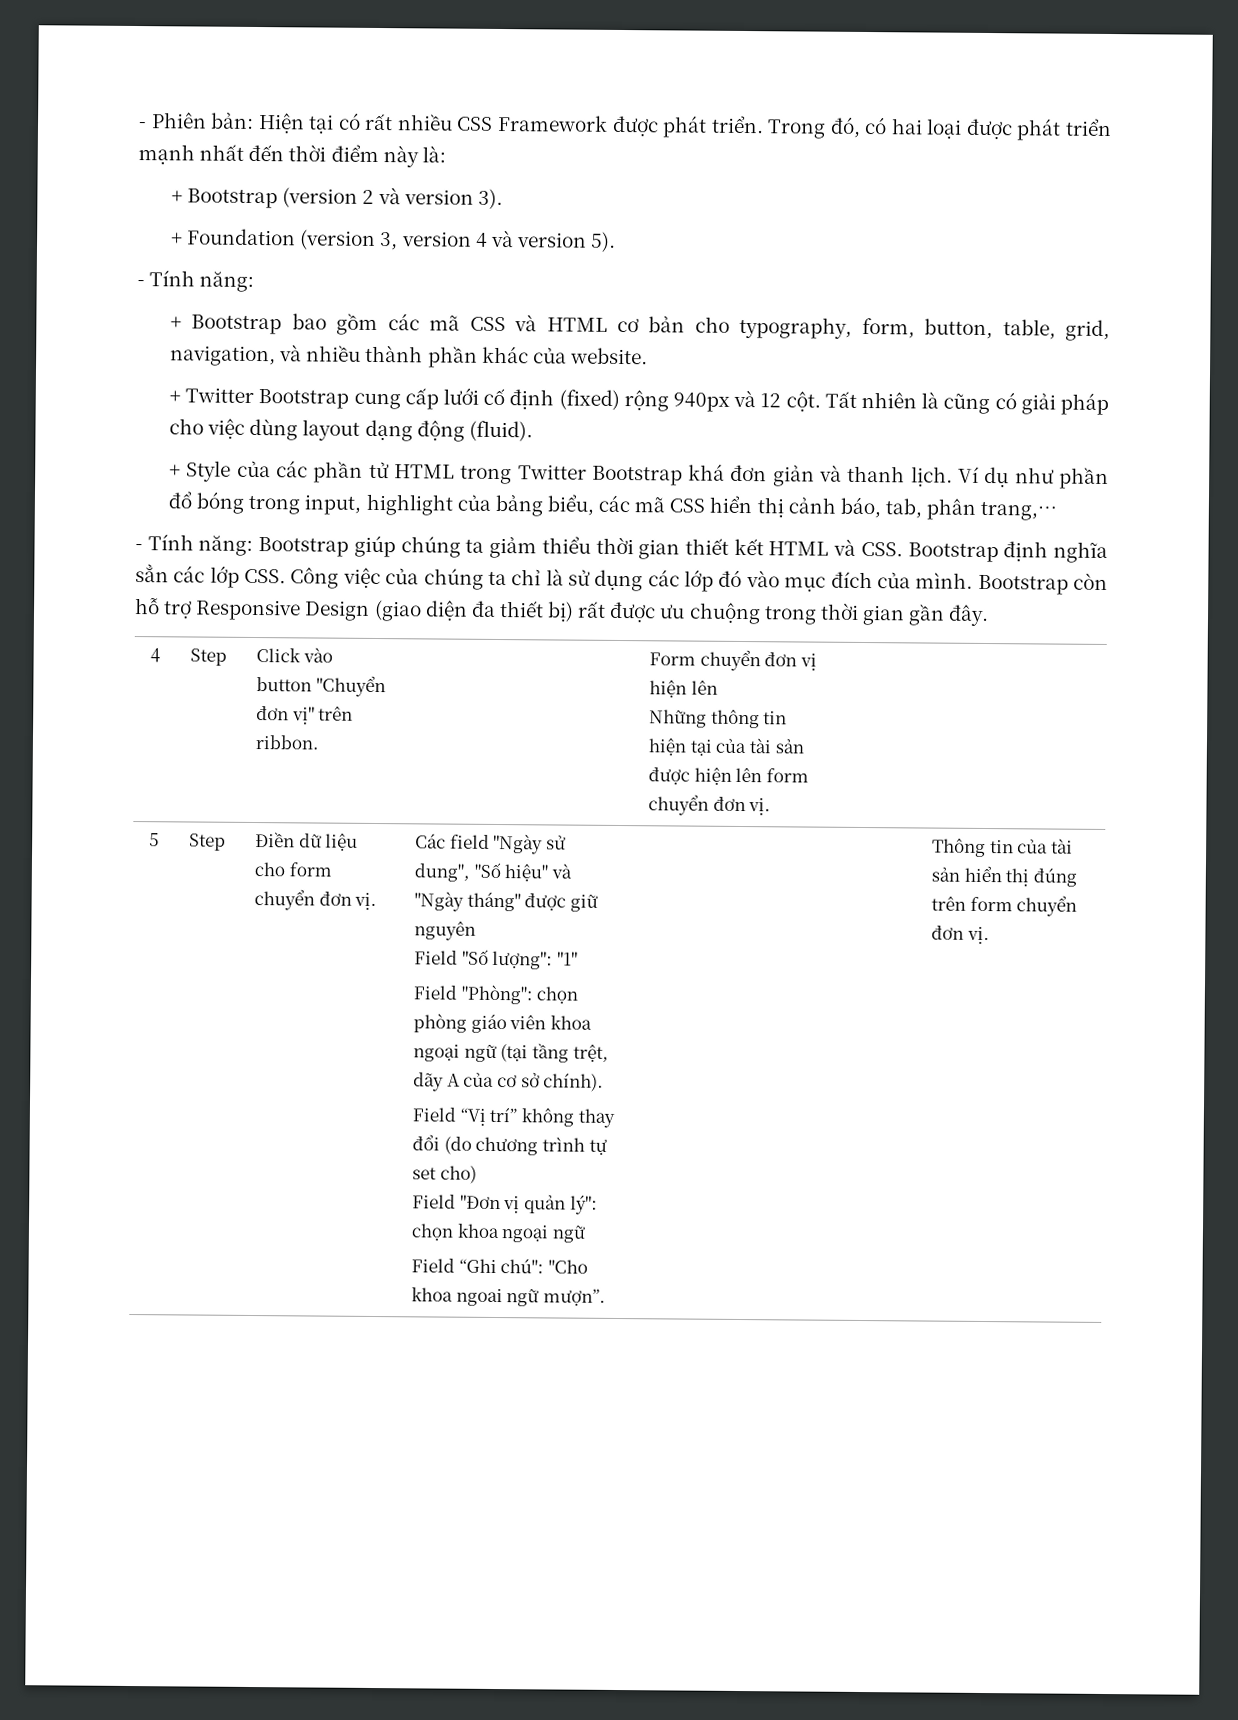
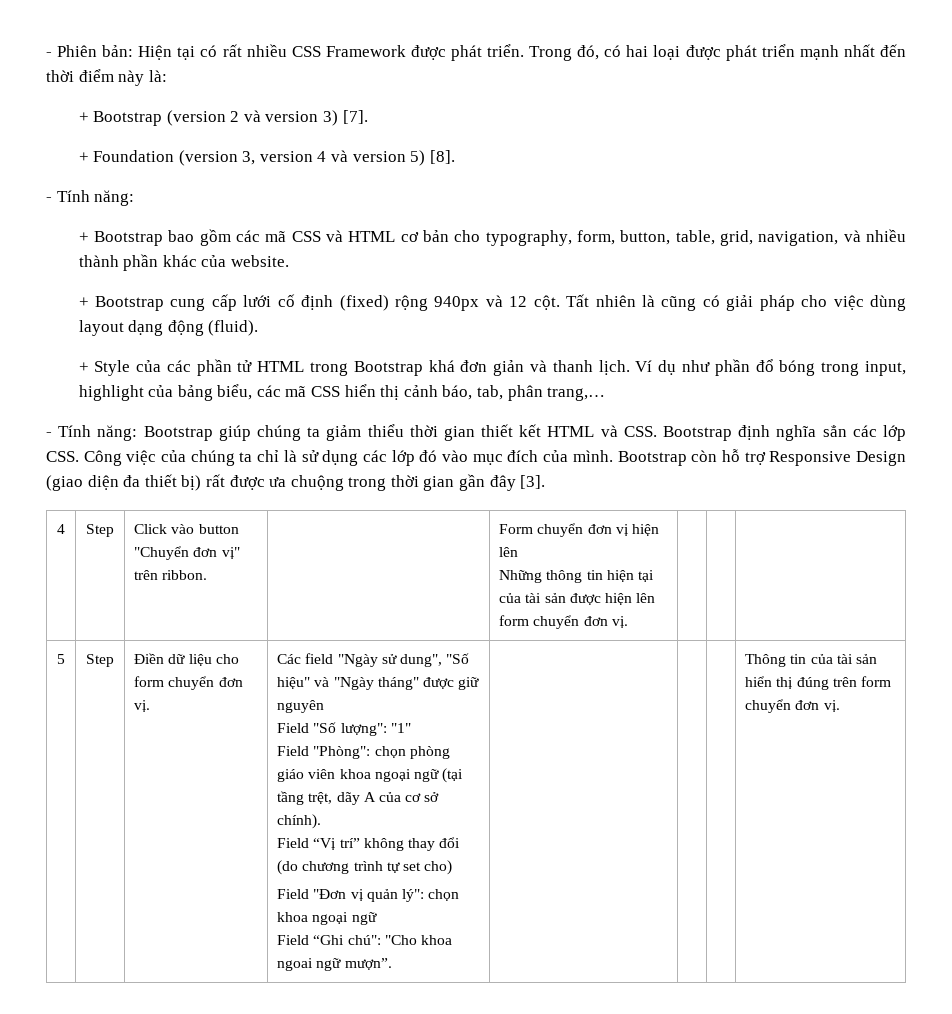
- + Bootstrap (version 2 và version 3).
+ + Bootstrap (version 2 và version 3) [7].
- + Foundation (version 3, version 4 và version 5).
+ + Foundation (version 3, version 4 và version 5) [8].
- + Twitter Bootstrap cung cấp lưới cố định (fixed) rộng 940px và 12 cột.
+ + Bootstrap cung cấp lưới cố định (fixed) rộng 940px và 12 cột.
- + Style của các phần tử HTML trong Twitter Bootstrap khá đơn giản và thanh lịch.
+ + Style của các phần tử HTML trong Bootstrap khá đơn giản và thanh lịch.
- Bootstrap còn hỗ trợ Responsive Design (giao diện đa thiết bị) rất được ưu chuộng trong thời gian gần đây.
+ Bootstrap còn hỗ trợ Responsive Design (giao diện đa thiết bị) rất được ưa chuộng trong thời gian gần đây [3].

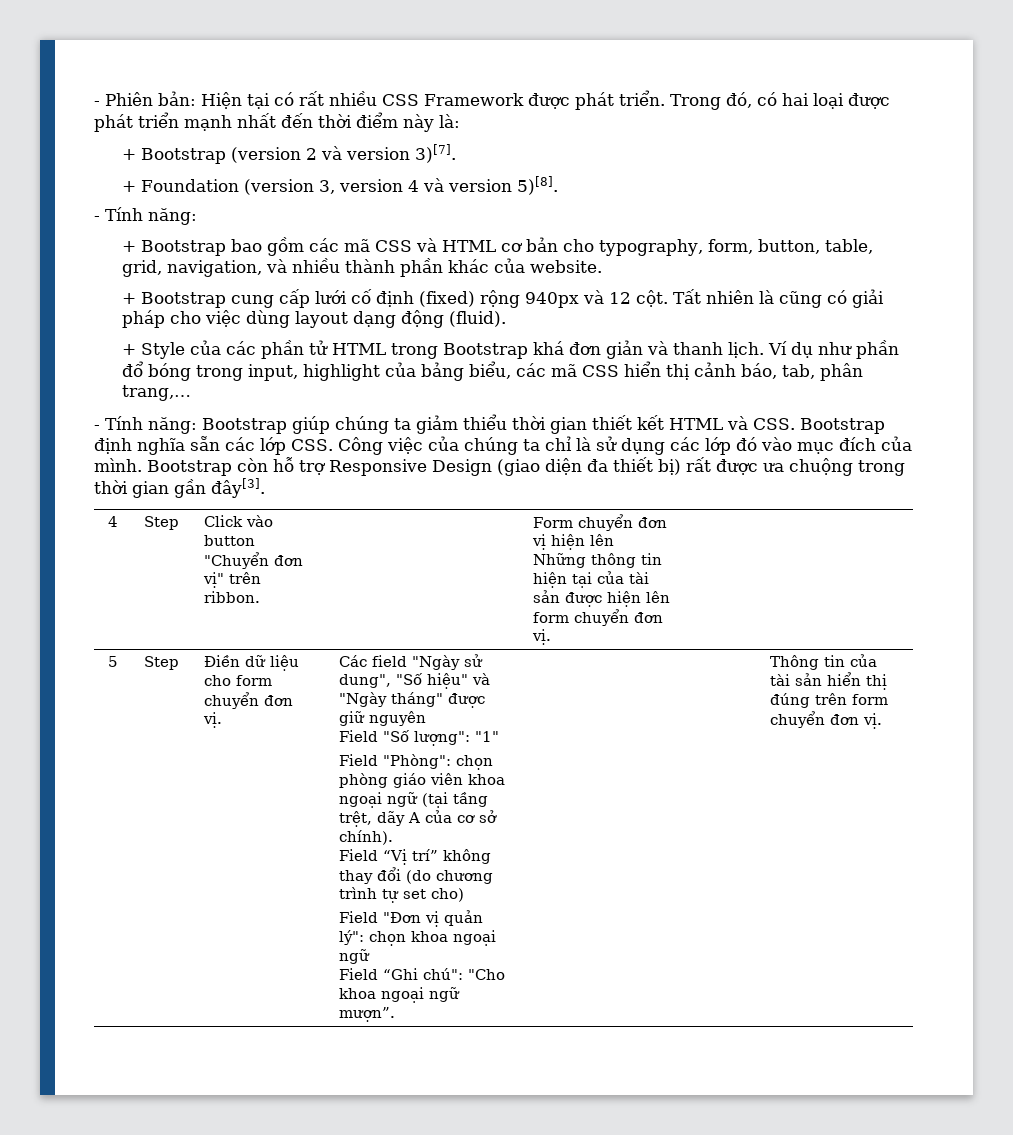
- + Bootstrap (version 2 và version 3) [7].
+ + Bootstrap (version 2 và version 3)[7].
- + Foundation (version 3, version 4 và version 5) [8].
+ + Foundation (version 3, version 4 và version 5)[8].
- - Tính năng: Bootstrap giúp chúng ta giảm thiểu thời gian thiết kết HTML và CSS. Bootstrap định nghĩa sẳn các lớp CSS. Công việc của chúng ta chỉ là sử dụng các lớp đó vào mục đích của mình.
+ - Tính năng: Bootstrap giúp chúng ta giảm thiểu thời gian thiết kết HTML và CSS. Bootstrap định nghĩa sẵn các lớp CSS. Công việc của chúng ta chỉ là sử dụng các lớp đó vào mục đích của mình.
- Bootstrap còn hỗ trợ Responsive Design (giao diện đa thiết bị) rất được ưa chuộng trong thời gian gần đây [3].
+ Bootstrap còn hỗ trợ Responsive Design (giao diện đa thiết bị) rất được ưa chuộng trong thời gian gần đây[3].
- Field “Ghi chú": "Cho khoa ngoai ngữ mượn”.
+ Field “Ghi chú": "Cho khoa ngoại ngữ mượn”.

